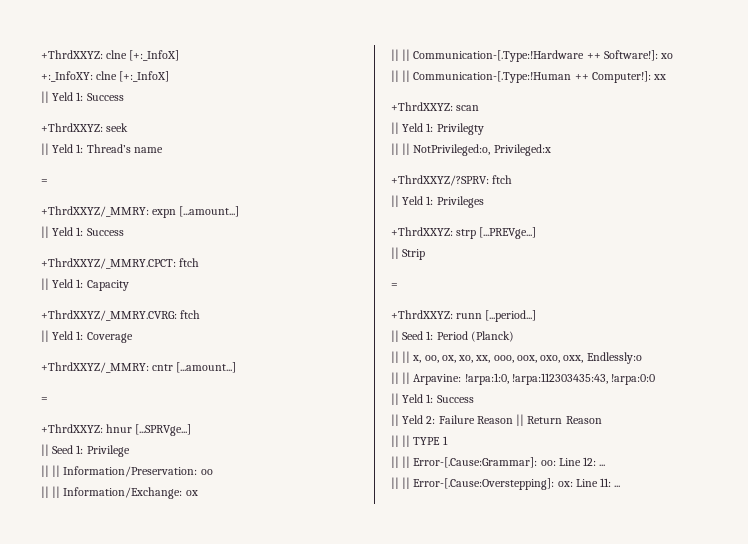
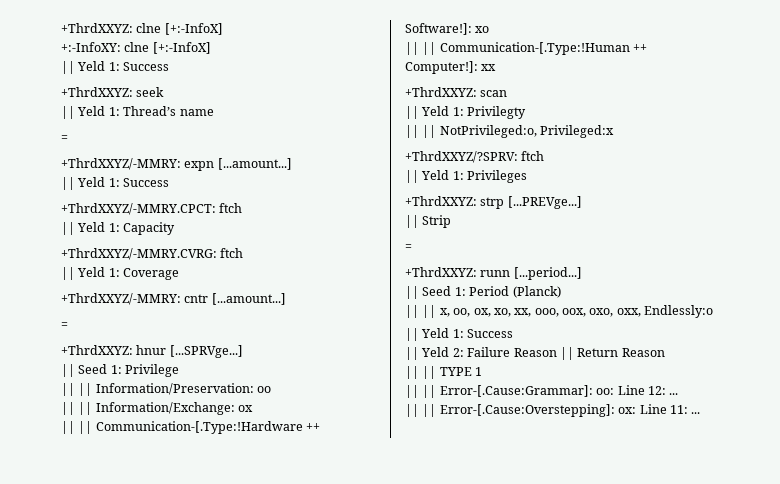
- +ThrdXXYZ: clne [+:_InfoX]
- +:_InfoXY: clne [+:_InfoX]
+ +ThrdXXYZ: clne [+:-InfoX]
+ +:-InfoXY: clne [+:-InfoX]
- +ThrdXXYZ/_MMRY: expn [...amount...]
+ +ThrdXXYZ/-MMRY: expn [...amount...]
- +ThrdXXYZ/_MMRY.CPCT: ftch
+ +ThrdXXYZ/-MMRY.CPCT: ftch
- +ThrdXXYZ/_MMRY.CVRG: ftch
+ +ThrdXXYZ/-MMRY.CVRG: ftch
- +ThrdXXYZ/_MMRY: cntr [...amount...]
+ +ThrdXXYZ/-MMRY: cntr [...amount...]
- || || Arpavine: !arpa:1:0, !arpa:112303435:43, !arpa:0:0

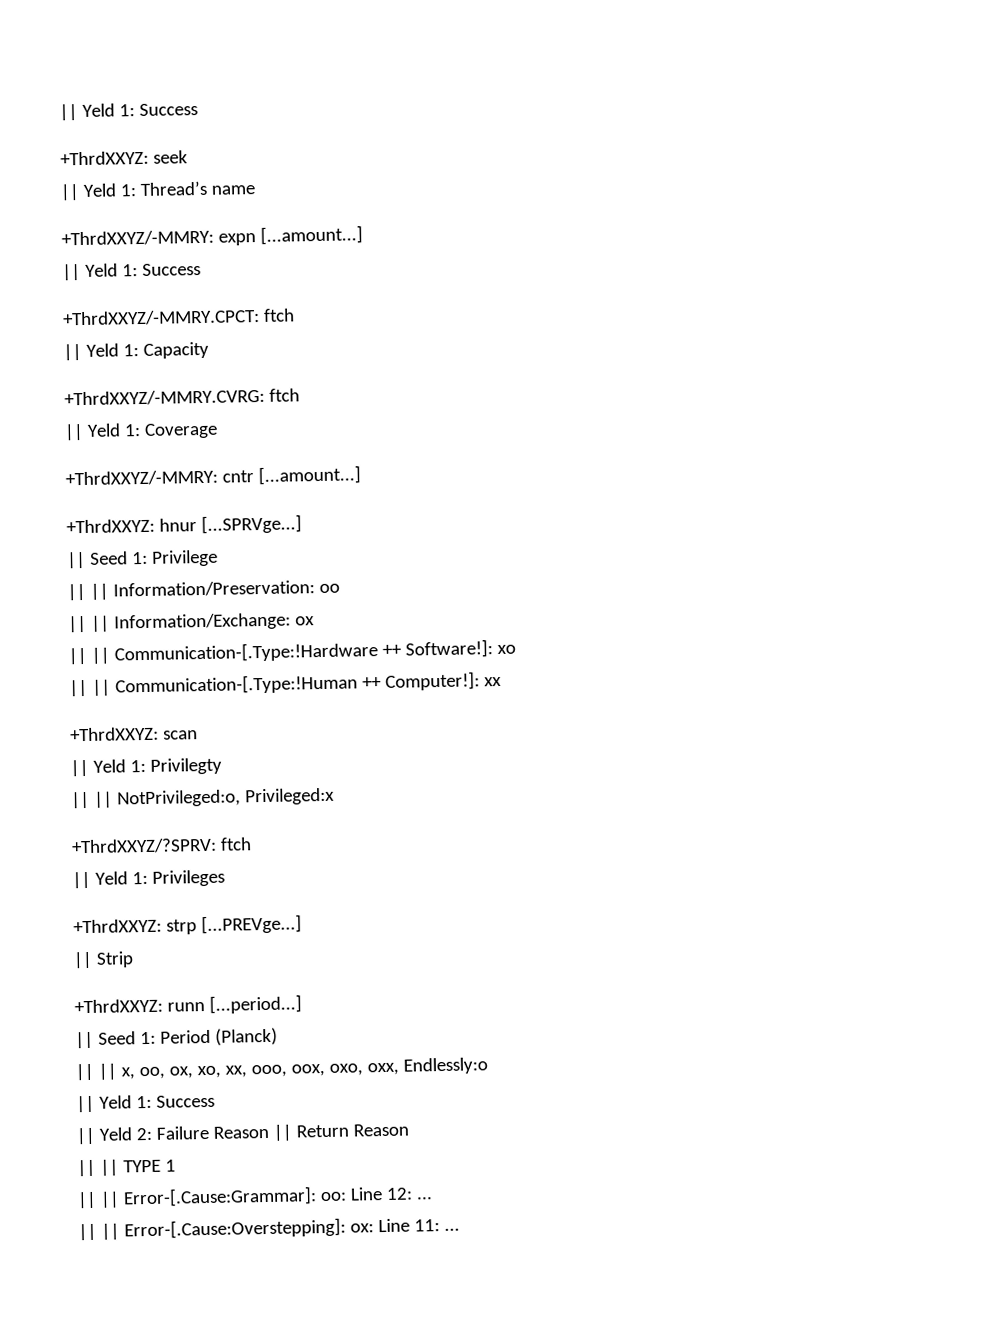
- +ThrdXXYZ: clne [+:-InfoX]
- +:-InfoXY: clne [+:-InfoX]
  || Yeld 1: Thread’s name
- =
  +ThrdXXYZ/-MMRY: cntr [...amount...]
- =
  || Strip
- =

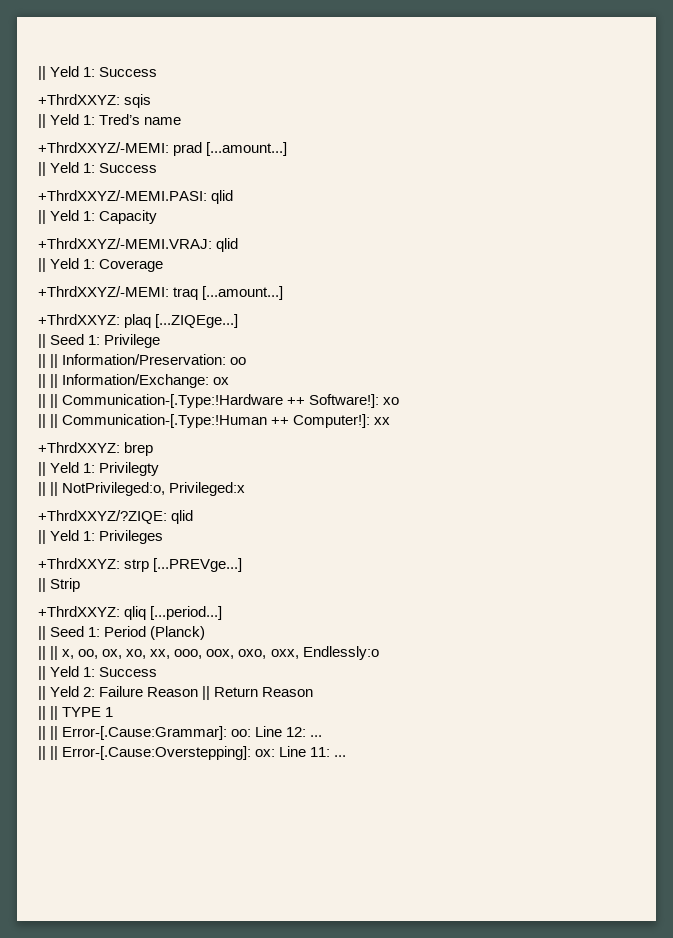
- +ThrdXXYZ: seek
- || Yeld 1: Thread’s name
+ +ThrdXXYZ: sqis
+ || Yeld 1: Tred’s name
- +ThrdXXYZ/-MMRY: expn [...amount...]
+ +ThrdXXYZ/-MEMI: prad [...amount...]
- +ThrdXXYZ/-MMRY.CPCT: ftch
+ +ThrdXXYZ/-MEMI.PASI: qlid
- +ThrdXXYZ/-MMRY.CVRG: ftch
+ +ThrdXXYZ/-MEMI.VRAJ: qlid
- +ThrdXXYZ/-MMRY: cntr [...amount...]
+ +ThrdXXYZ/-MEMI: traq [...amount...]
- +ThrdXXYZ: hnur [...SPRVge...]
+ +ThrdXXYZ: plaq [...ZIQEge...]
- +ThrdXXYZ: scan
+ +ThrdXXYZ: brep
- +ThrdXXYZ/?SPRV: ftch
+ +ThrdXXYZ/?ZIQE: qlid
- +ThrdXXYZ: runn [...period...]
+ +ThrdXXYZ: qliq [...period...]

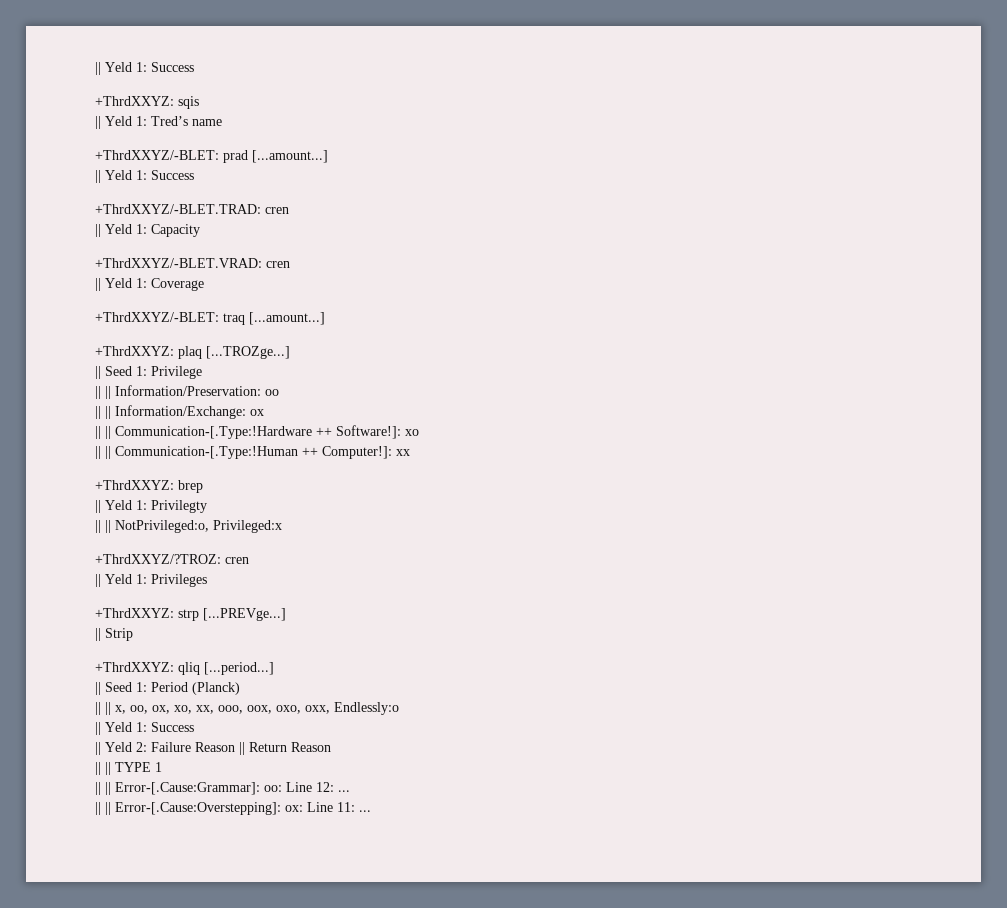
- +ThrdXXYZ/-MEMI: prad [...amount...]
+ +ThrdXXYZ/-BLET: prad [...amount...]
- +ThrdXXYZ/-MEMI.PASI: qlid
+ +ThrdXXYZ/-BLET.TRAD: cren
- +ThrdXXYZ/-MEMI.VRAJ: qlid
+ +ThrdXXYZ/-BLET.VRAD: cren
- +ThrdXXYZ/-MEMI: traq [...amount...]
+ +ThrdXXYZ/-BLET: traq [...amount...]
- +ThrdXXYZ: plaq [...ZIQEge...]
+ +ThrdXXYZ: plaq [...TROZge...]
- +ThrdXXYZ/?ZIQE: qlid
+ +ThrdXXYZ/?TROZ: cren

